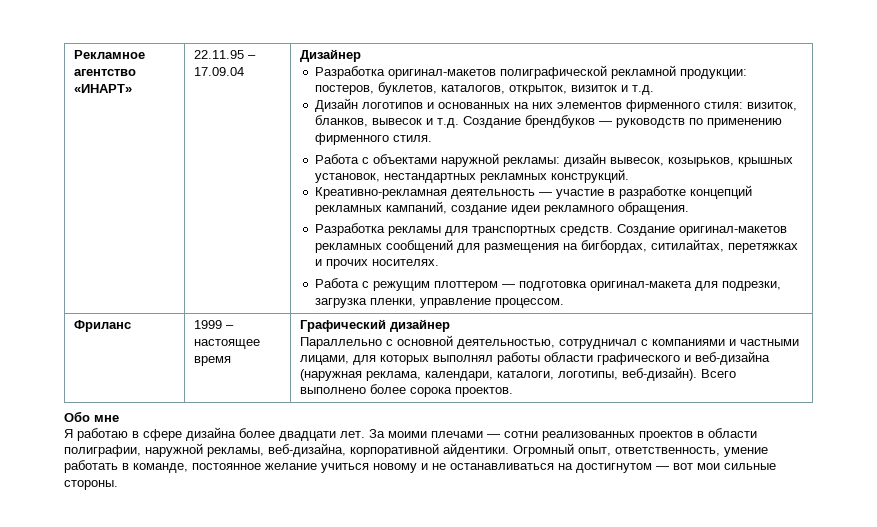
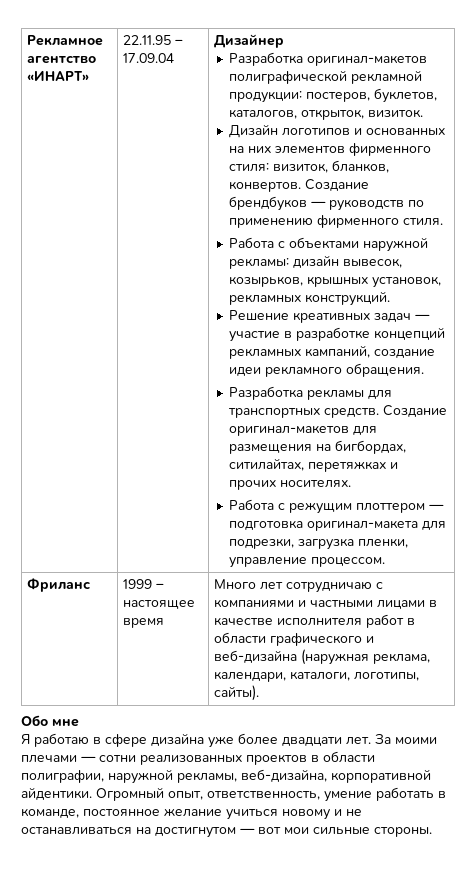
- Разработка оригинал-макетов полиграфической рекламной продукции: постеров, буклетов, каталогов, открыток, визиток и т.д.
+ Разработка оригинал-макетов полиграфической рекламной продукции: постеров, буклетов, каталогов, открыток, визиток.
- Дизайн логотипов и основанных на них элементов фирменного стиля: визиток, бланков, вывесок и т.д. Создание брендбуков — руководств по применению фирменного стиля.
+ Дизайн логотипов и основанных на них элементов фирменного стиля: визиток, бланков, конвертов. Создание брендбуков — руководств по применению фирменного стиля.
- Работа с объектами наружной рекламы: дизайн вывесок, козырьков, крышных установок, нестандартных рекламных конструкций.
+ Работа с объектами наружной рекламы: дизайн вывесок, козырьков, крышных установок, рекламных конструкций.
- Креативно-рекламная деятельность — участие в разработке концепций рекламных кампаний, создание идеи рекламного обращения.
+ Решение креативных задач — участие в разработке концепций рекламных кампаний, создание идеи рекламного обращения.
- Создание оригинал-макетов рекламных сообщений для размещения на бигбордах, ситилайтах, перетяжках и прочих носителях.
+ Создание оригинал-макетов для размещения на бигбордах, ситилайтах, перетяжках и прочих носителях.
- Фриланс | 1999 – настоящее время | Графический дизайнер
- Параллельно с основной деятельностью, сотрудничал с компаниями и частными лицами, для которых выполнял работы области графического и веб-дизайна (наружная реклама, календари, каталоги, логотипы, веб-дизайн). Всего выполнено более сорока проектов.
+ Фриланс | 1999 – настоящее время | Много лет сотрудничаю с компаниями и частными лицами в качестве исполнителя работ в области графического и веб-дизайна (наружная реклама, календари, каталоги, логотипы, сайты).
- Я работаю в сфере дизайна более двадцати лет.
+ Я работаю в сфере дизайна уже более двадцати лет.

